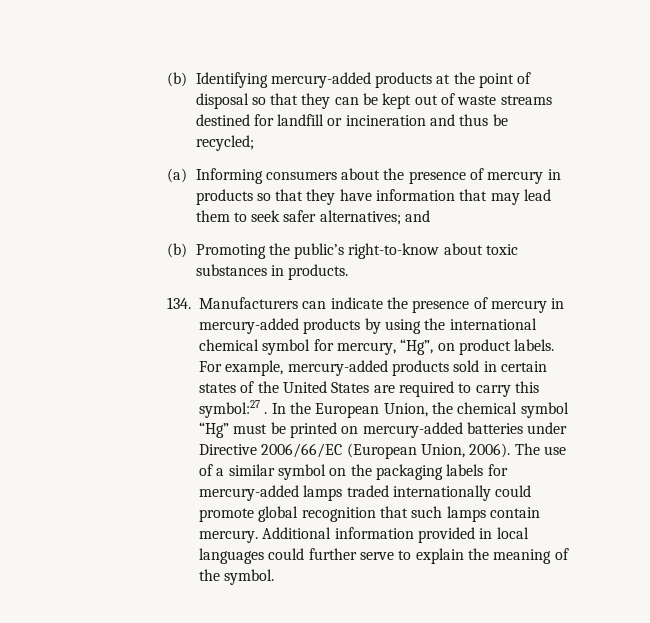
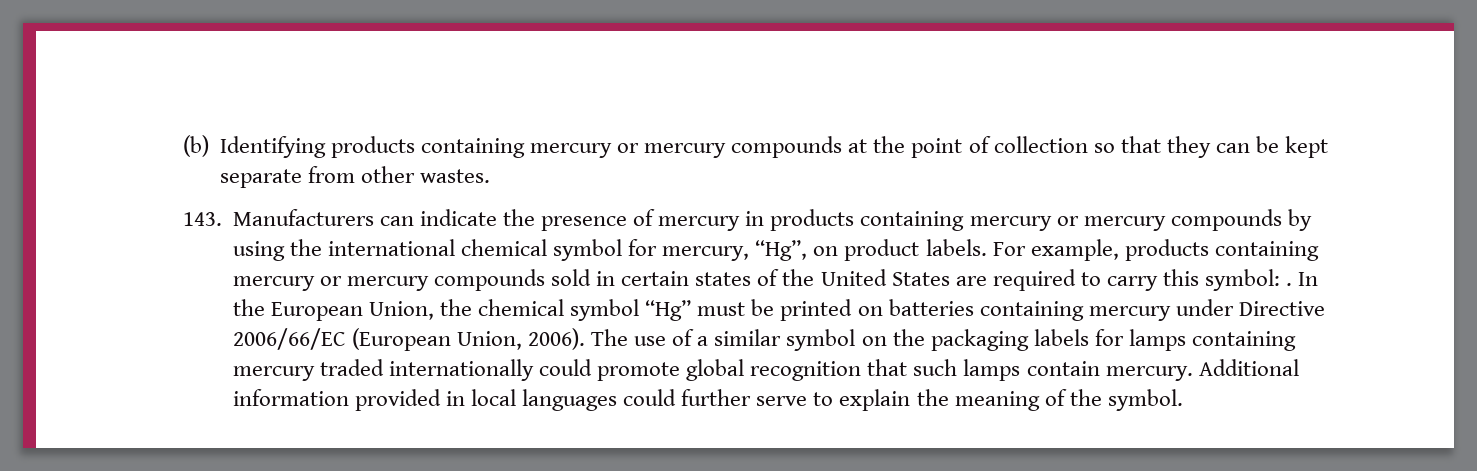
- (b) Identifying mercury-added products at the point of disposal so that they can be kept out of waste streams destined for landfill or incineration and thus be recycled;
- (a) Informing consumers about the presence of mercury in products so that they have information that may lead them to seek safer alternatives; and
- (b) Promoting the public’s right-to-know about toxic substances in products.
- 134. Manufacturers can indicate the presence of mercury in mercury-added products by using the international chemical symbol for mercury, “Hg”, on product labels.
+ (b) Identifying products containing mercury or mercury compounds at the point of collection so that they can be kept separate from other wastes.
+ 143. Manufacturers can indicate the presence of mercury in products containing mercury or mercury compounds by using the international chemical symbol for mercury, “Hg”, on product labels.
- For example, mercury-added products sold in certain states of the United States are required to carry this symbol:27 .
+ For example, products containing mercury or mercury compounds sold in certain states of the United States are required to carry this symbol: .
- In the European Union, the chemical symbol “Hg” must be printed on mercury-added batteries under Directive 2006/66/EC (European Union, 2006).
+ In the European Union, the chemical symbol “Hg” must be printed on batteries containing mercury under Directive 2006/66/EC (European Union, 2006).
- The use of a similar symbol on the packaging labels for mercury-added lamps traded internationally could promote global recognition that such lamps contain mercury.
+ The use of a similar symbol on the packaging labels for lamps containing mercury traded internationally could promote global recognition that such lamps contain mercury.

